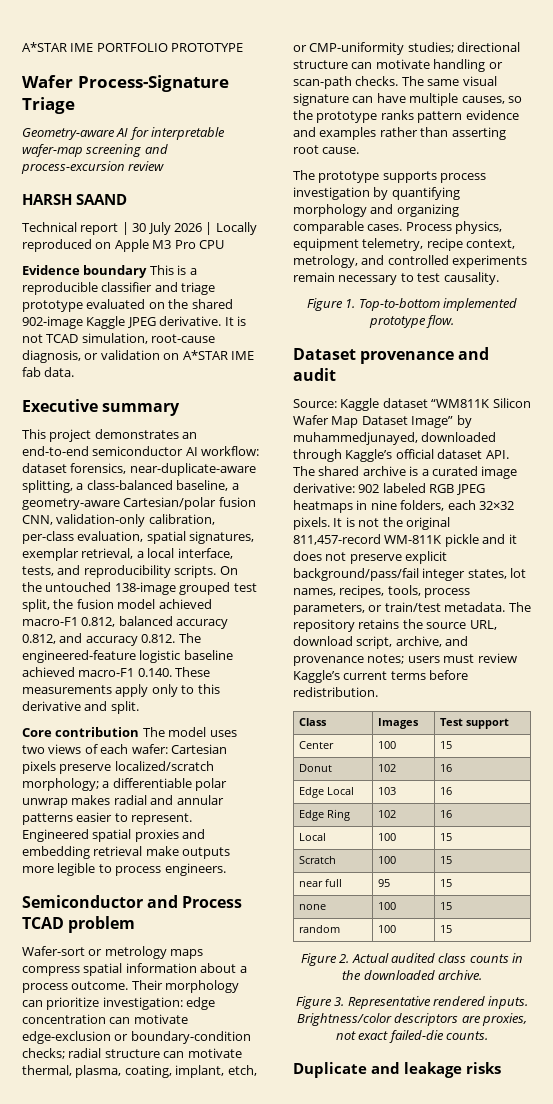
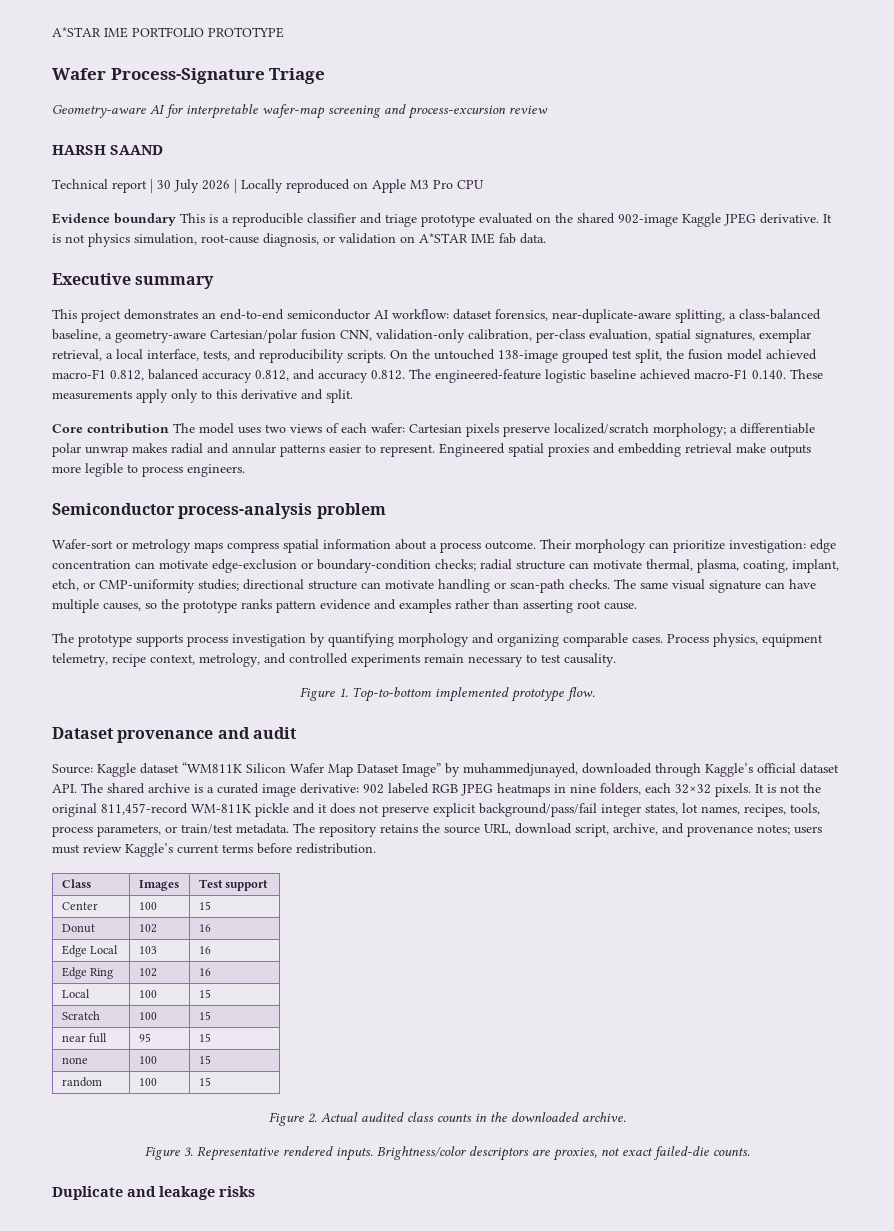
- It is not TCAD simulation, root-cause diagnosis, or validation on A*STAR IME fab data.
+ It is not physics simulation, root-cause diagnosis, or validation on A*STAR IME fab data.
- Semiconductor and Process TCAD problem
+ Semiconductor process-analysis problem

